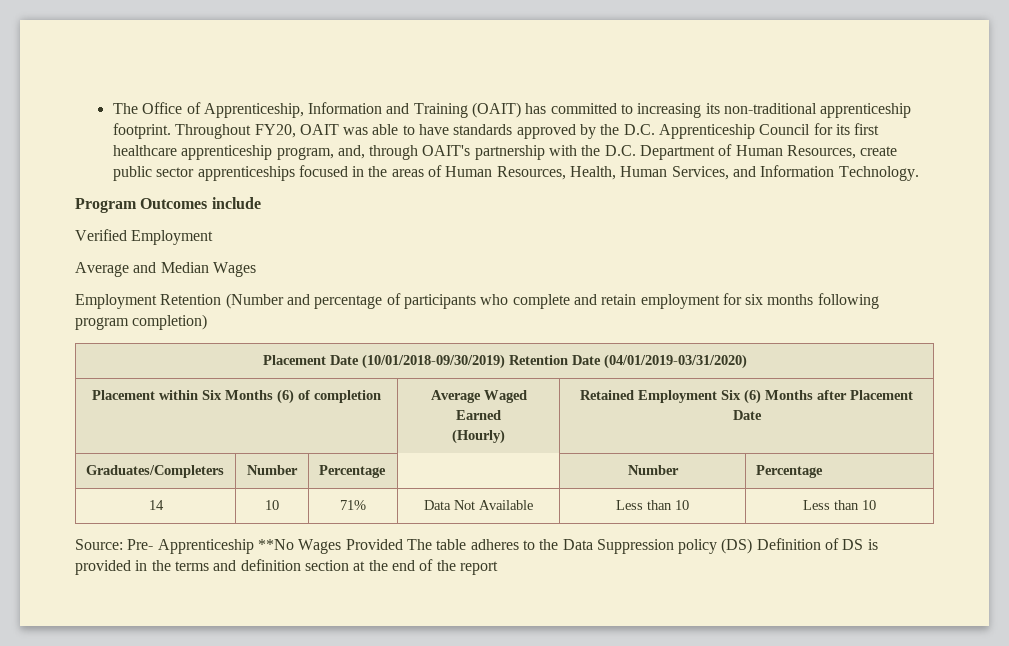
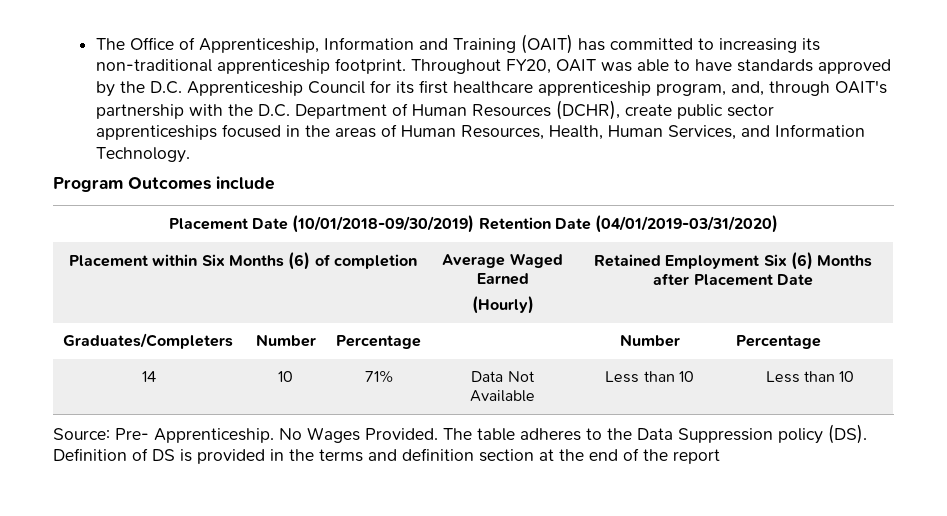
- Throughout FY20, OAIT was able to have standards approved by the D.C. Apprenticeship Council for its first healthcare apprenticeship program, and, through OAIT's partnership with the D.C. Department of Human Resources, create public sector apprenticeships focused in the areas of Human Resources, Health, Human Services, and Information Technology.
+ Throughout FY20, OAIT was able to have standards approved by the D.C. Apprenticeship Council for its first healthcare apprenticeship program, and, through OAIT's partnership with the D.C. Department of Human Resources (DCHR), create public sector apprenticeships focused in the areas of Human Resources, Health, Human Services, and Information Technology.
- Verified Employment
- Average and Median Wages
- Employment Retention (Number and percentage of participants who complete and retain employment for six months following program completion)
- Source: Pre- Apprenticeship **No Wages Provided The table adheres to the Data Suppression policy (DS) Definition of DS is provided in the terms and definition section at the end of the report
+ Source: Pre- Apprenticeship. No Wages Provided. The table adheres to the Data Suppression policy (DS). Definition of DS is provided in the terms and definition section at the end of the report

